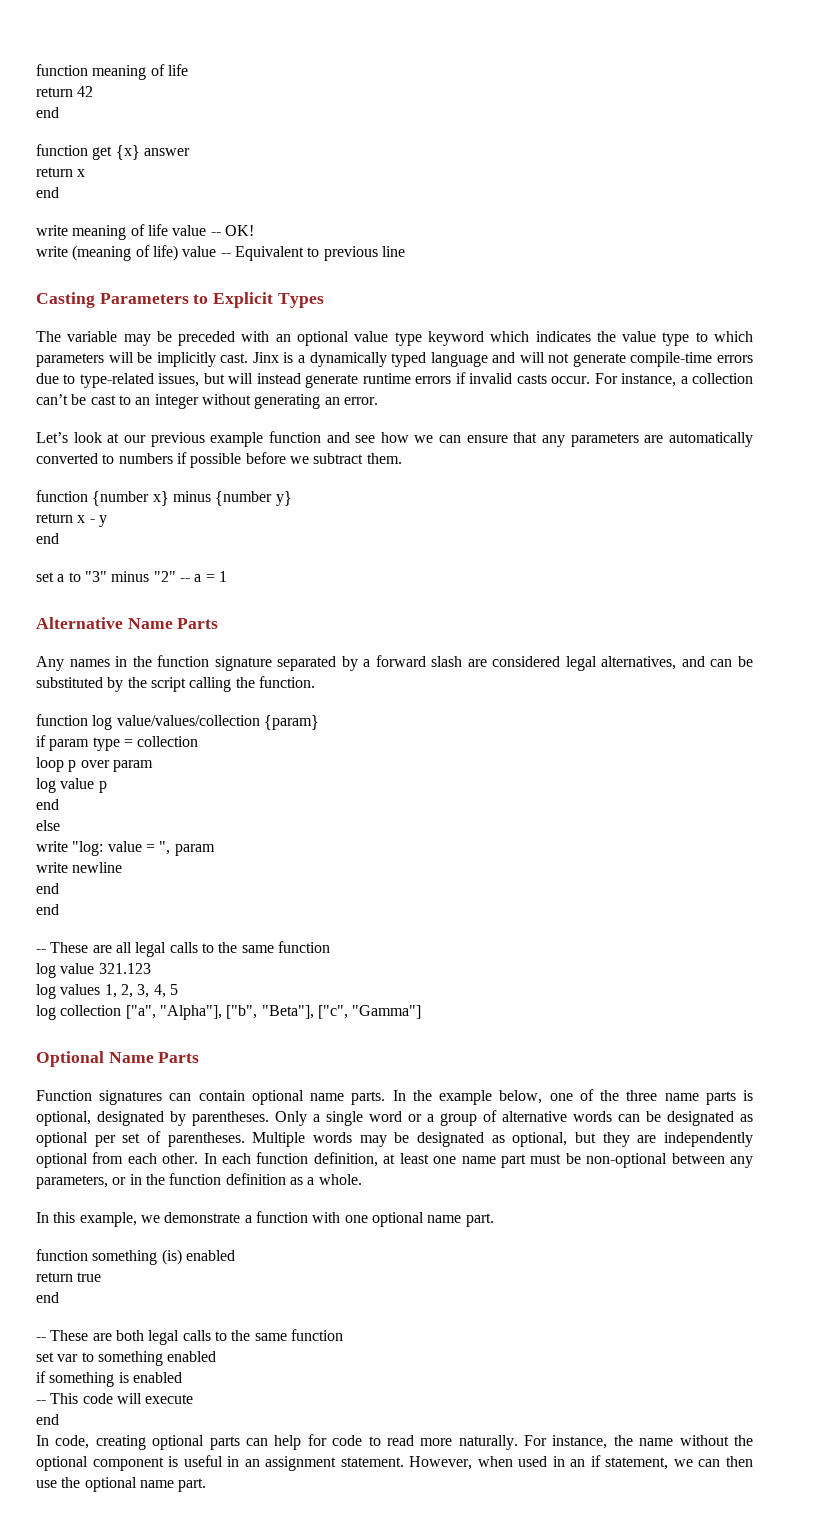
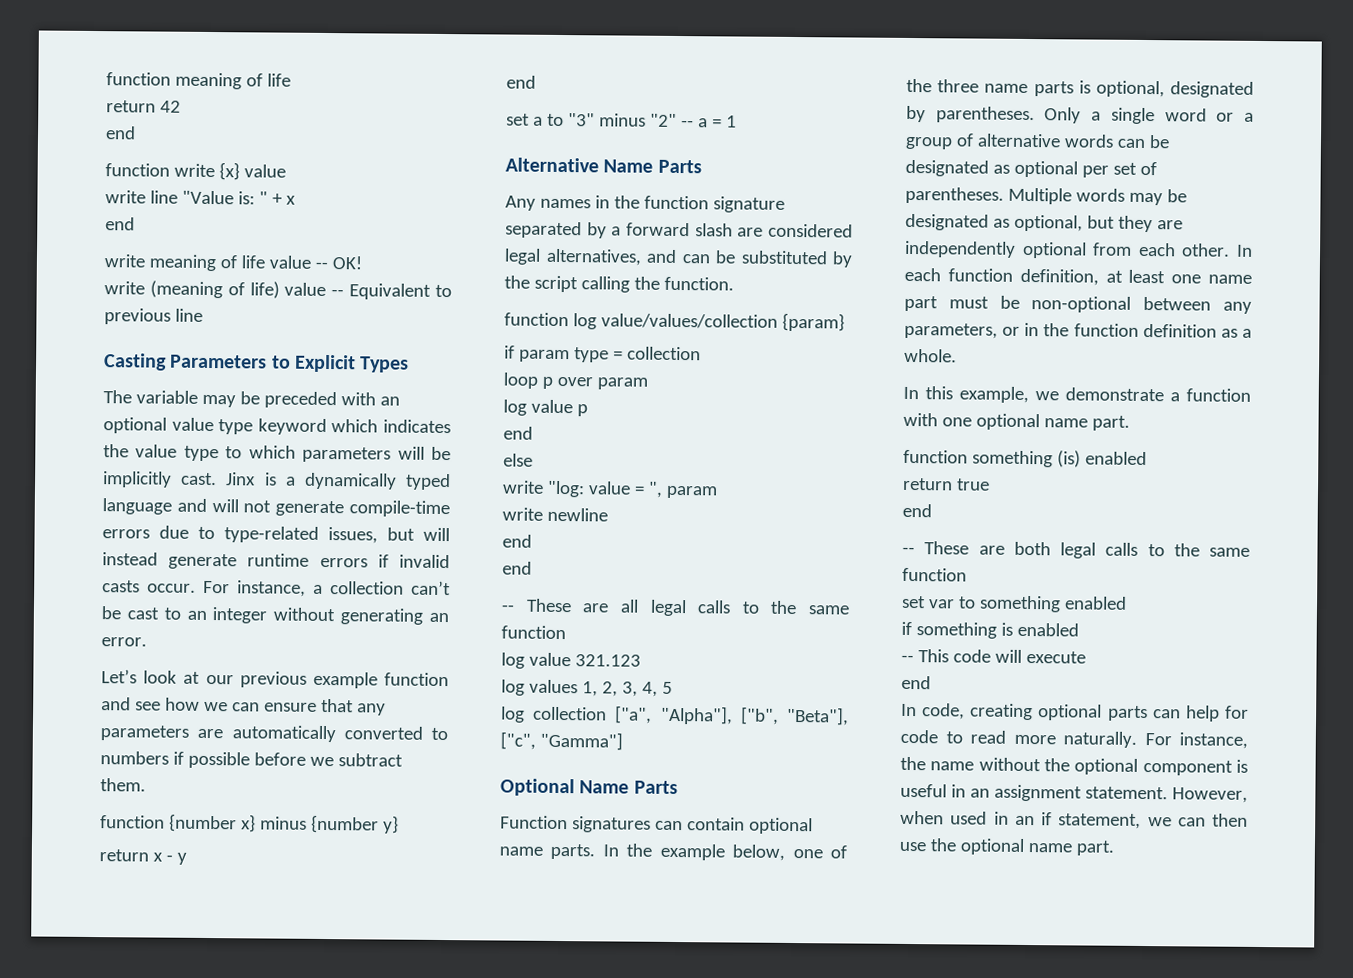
- function get {x} answer
- return x
+ function write {x} value
+ write line "Value is: " + x

